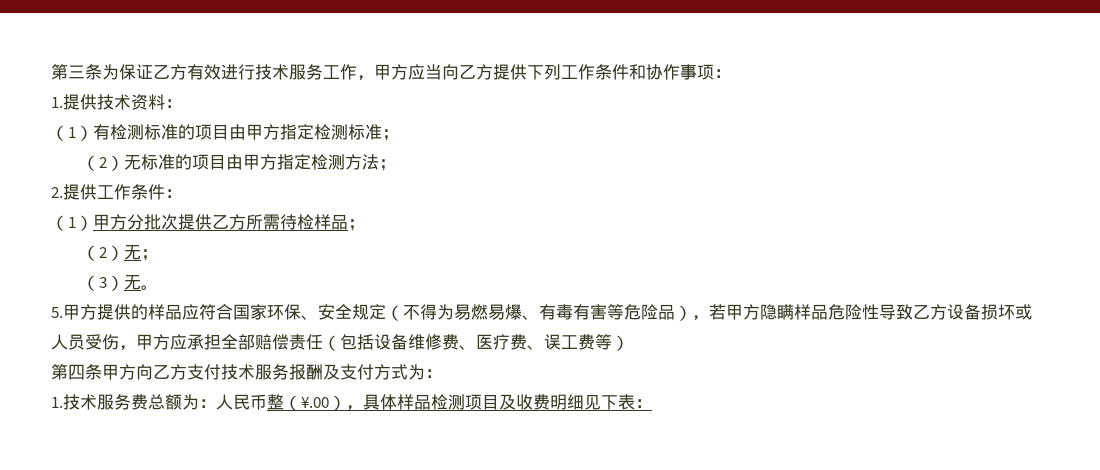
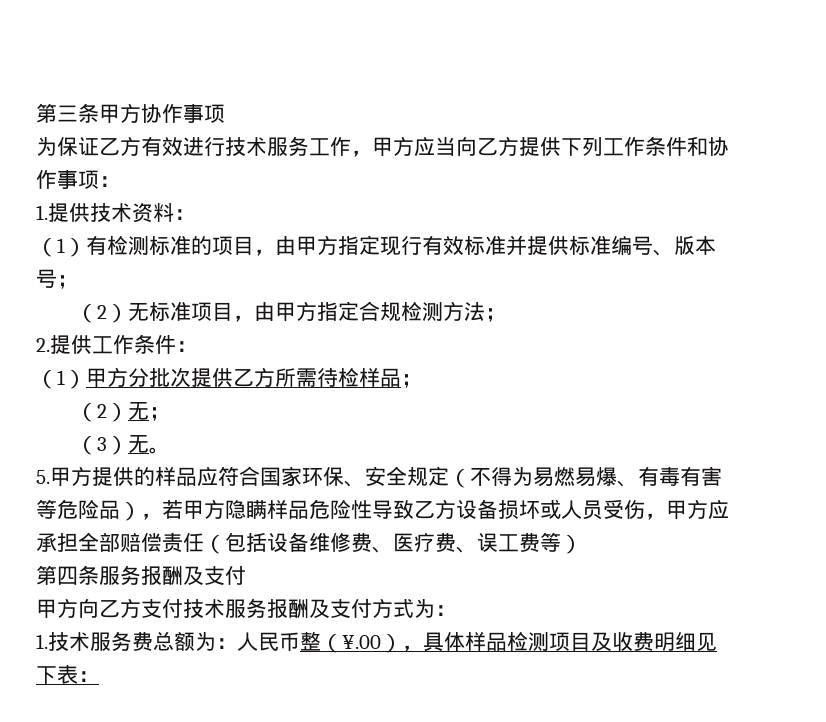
- 第三条为保证乙方有效进行技术服务工作，甲方应当向乙方提供下列工作条件和协作事项：
+ 第三条甲方协作事项
+ 为保证乙方有效进行技术服务工作，甲方应当向乙方提供下列工作条件和协作事项：
- （1）有检测标准的项目由甲方指定检测标准；
+ （1）有检测标准的项目，由甲方指定现行有效标准并提供标准编号、版本号；
- （2）无标准的项目由甲方指定检测方法；
+ （2）无标准项目，由甲方指定合规检测方法；
- 第四条甲方向乙方支付技术服务报酬及支付方式为：
+ 第四条服务报酬及支付
+ 甲方向乙方支付技术服务报酬及支付方式为：

